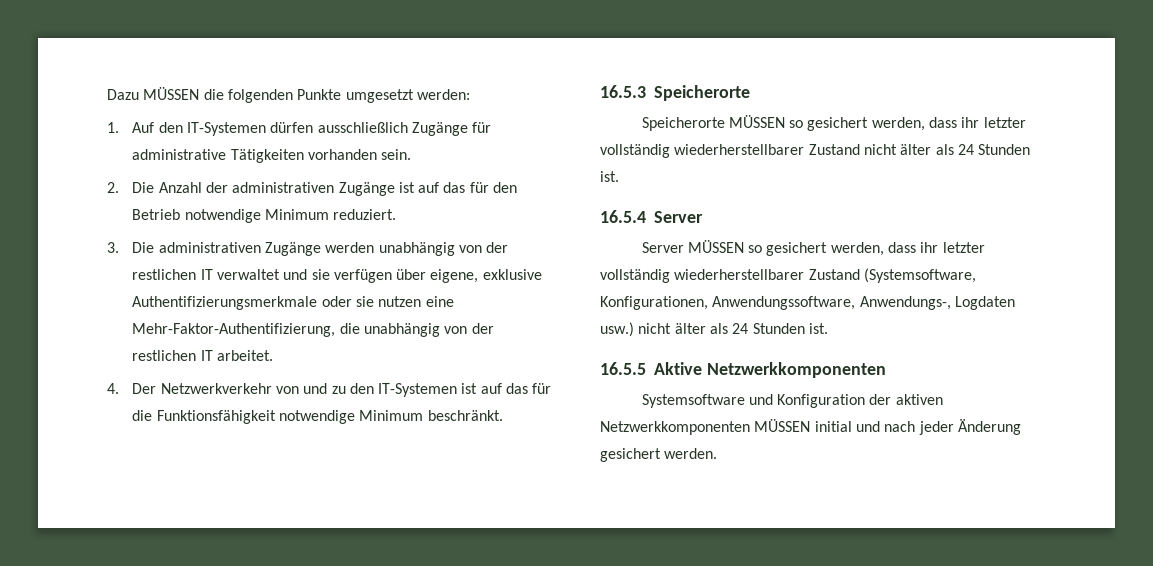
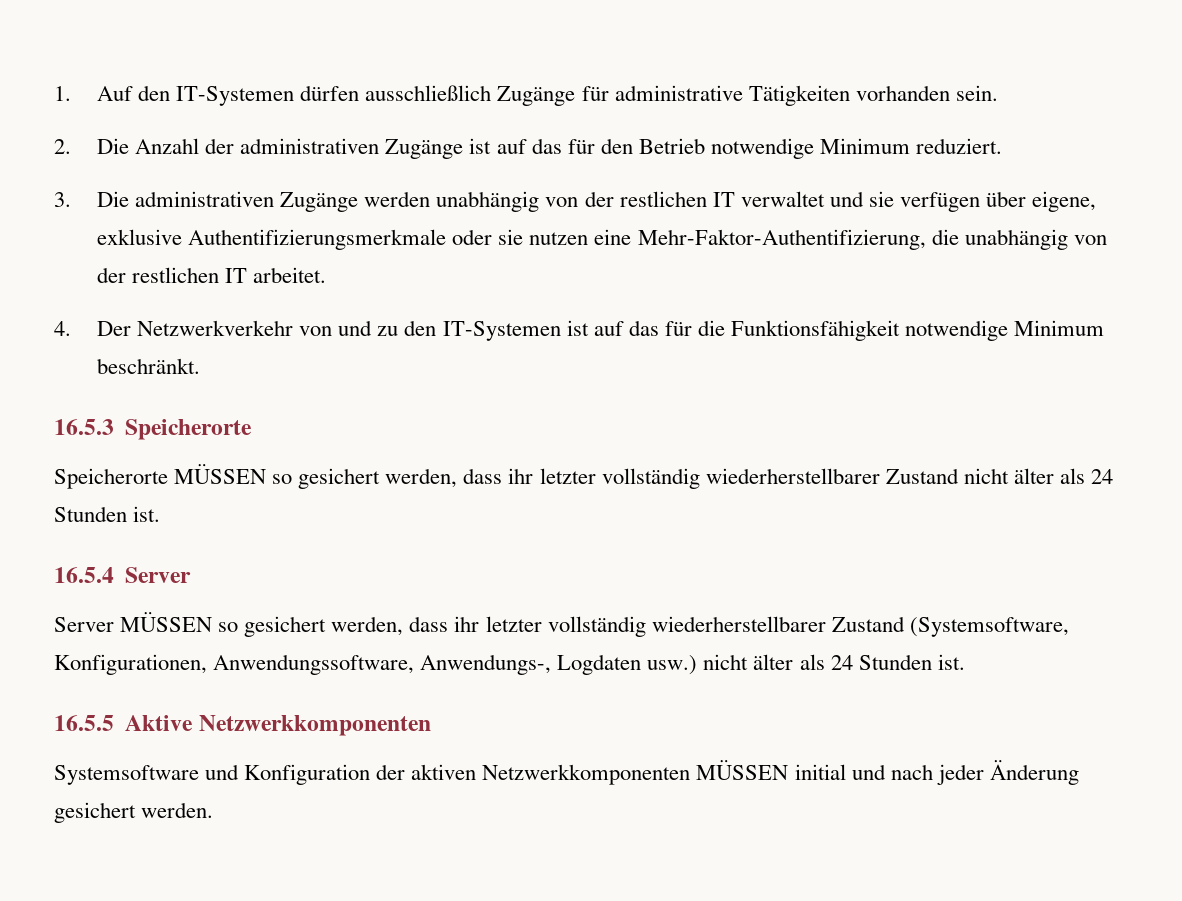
- Dazu MÜSSEN die folgenden Punkte umgesetzt werden:

